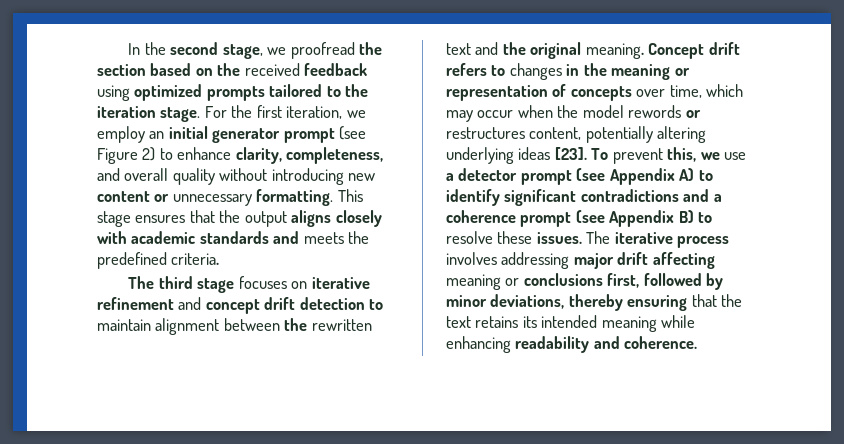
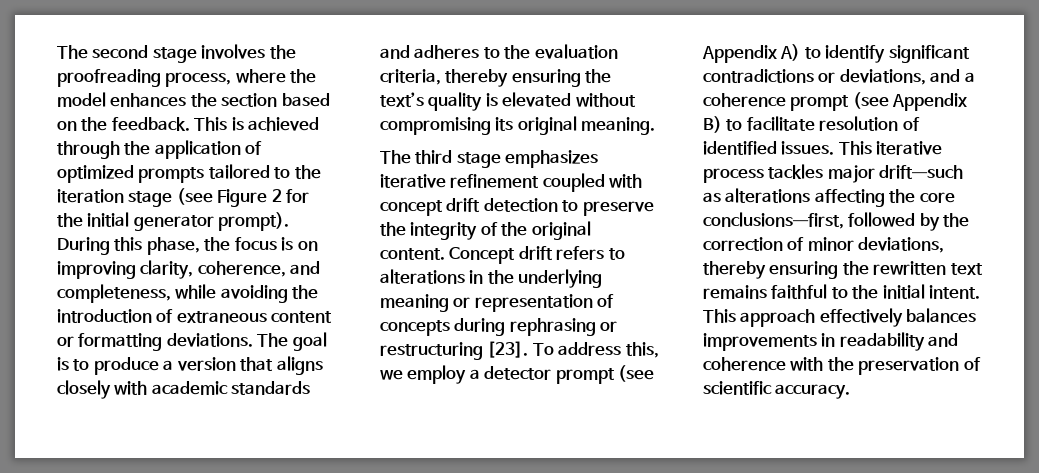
- In the second stage, we proofread the section based on the received feedback using optimized prompts tailored to the iteration stage. For the first iteration, we employ an initial generator prompt (see Figure 2) to enhance clarity, completeness, and overall quality without introducing new content or unnecessary formatting. This stage ensures that the output aligns closely with academic standards and meets the predefined criteria.
- The third stage focuses on iterative refinement and concept drift detection to maintain alignment between the rewritten text and the original meaning.
+ The second stage involves the proofreading process, where the model enhances the section based on the feedback. This is achieved through the application of optimized prompts tailored to the iteration stage (see Figure 2 for the initial generator prompt). During this phase, the focus is on improving clarity, coherence, and completeness, while avoiding the introduction of extraneous content or formatting deviations. The goal is to produce a version that aligns closely with academic standards and adheres to the evaluation criteria, thereby ensuring the text’s quality is elevated without compromising its original meaning.
+ The third stage emphasizes iterative refinement coupled with concept drift detection to preserve the integrity of the original content.
- Concept drift refers to changes in the meaning or representation of concepts over time, which may occur when the model rewords or restructures content, potentially altering underlying ideas [23].
+ Concept drift refers to alterations in the underlying meaning or representation of concepts during rephrasing or restructuring [23].
- To prevent this, we use a detector prompt (see Appendix A) to identify significant contradictions and a coherence prompt (see Appendix B) to resolve these issues. The iterative process involves addressing major drift affecting meaning or conclusions first, followed by minor deviations, thereby ensuring that the text retains its intended meaning while enhancing readability and coherence.
+ To address this, we employ a detector prompt (see Appendix A) to identify significant contradictions or deviations, and a coherence prompt (see Appendix B) to facilitate resolution of identified issues. This iterative process tackles major drift—such as alterations affecting the core conclusions—first, followed by the correction of minor deviations, thereby ensuring the rewritten text remains faithful to the initial intent. This approach effectively balances improvements in readability and coherence with the preservation of scientific accuracy.

